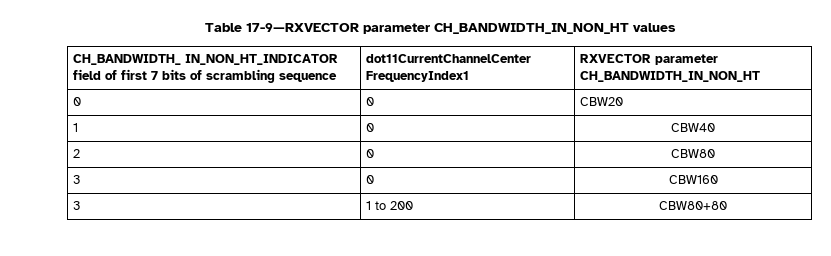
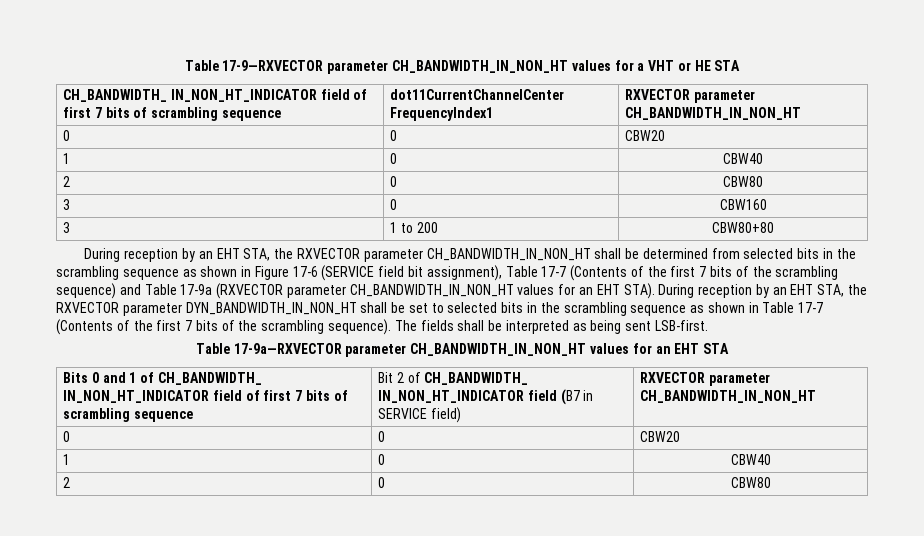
- Table 17-9—RXVECTOR parameter CH_BANDWIDTH_IN_NON_HT values
+ Table 17-9—RXVECTOR parameter CH_BANDWIDTH_IN_NON_HT values for a VHT or HE STA
+ During reception by an EHT STA, the RXVECTOR parameter CH_BANDWIDTH_IN_NON_HT shall be determined from selected bits in the scrambling sequence as shown in Figure 17-6 (SERVICE field bit assignment), Table 17-7 (Contents of the first 7 bits of the scrambling sequence) and Table 17-9a (RXVECTOR parameter CH_BANDWIDTH_IN_NON_HT values for an EHT STA). During reception by an EHT STA, the RXVECTOR parameter DYN_BANDWIDTH_IN_NON_HT shall be set to selected bits in the scrambling sequence as shown in Table 17-7 (Contents of the first 7 bits of the scrambling sequence). The fields shall be interpreted as being sent LSB-first.
+ Table 17-9a—RXVECTOR parameter CH_BANDWIDTH_IN_NON_HT values for an EHT STA
+ Bits 0 and 1 of CH_BANDWIDTH_ IN_NON_HT_INDICATOR field of first 7 bits of scrambling sequence | Bit 2 of CH_BANDWIDTH_ IN_NON_HT_INDICATOR field (B7 in SERVICE field) | RXVECTOR parameter CH_BANDWIDTH_IN_NON_HT
+ 0 | 0 | CBW20
+ 1 | 0 | CBW40
+ 2 | 0 | CBW80

